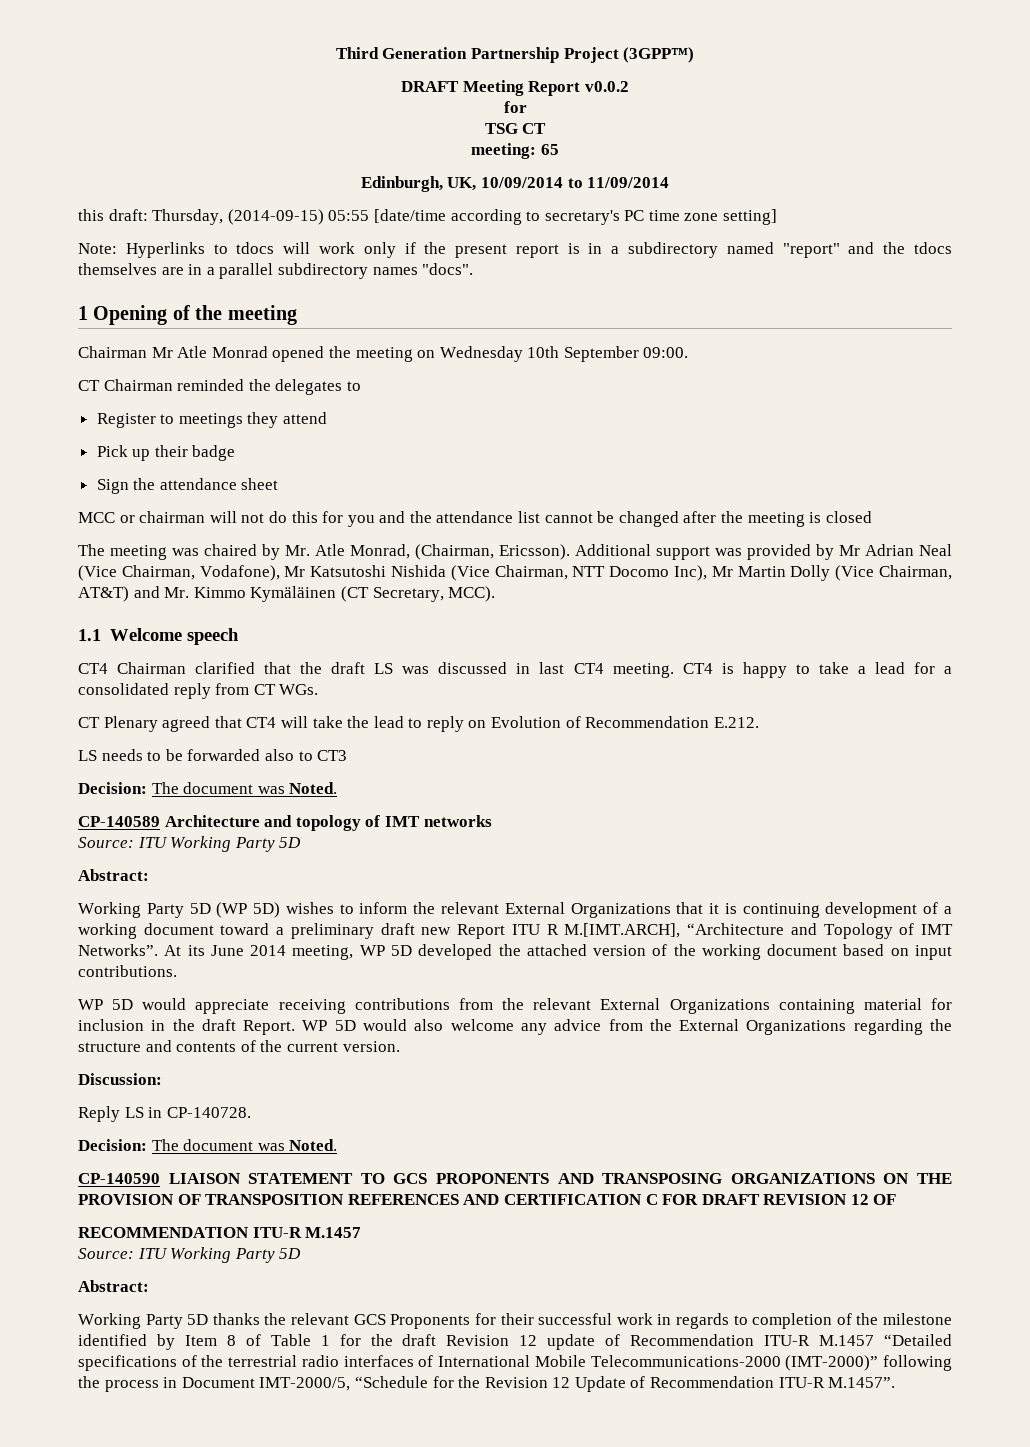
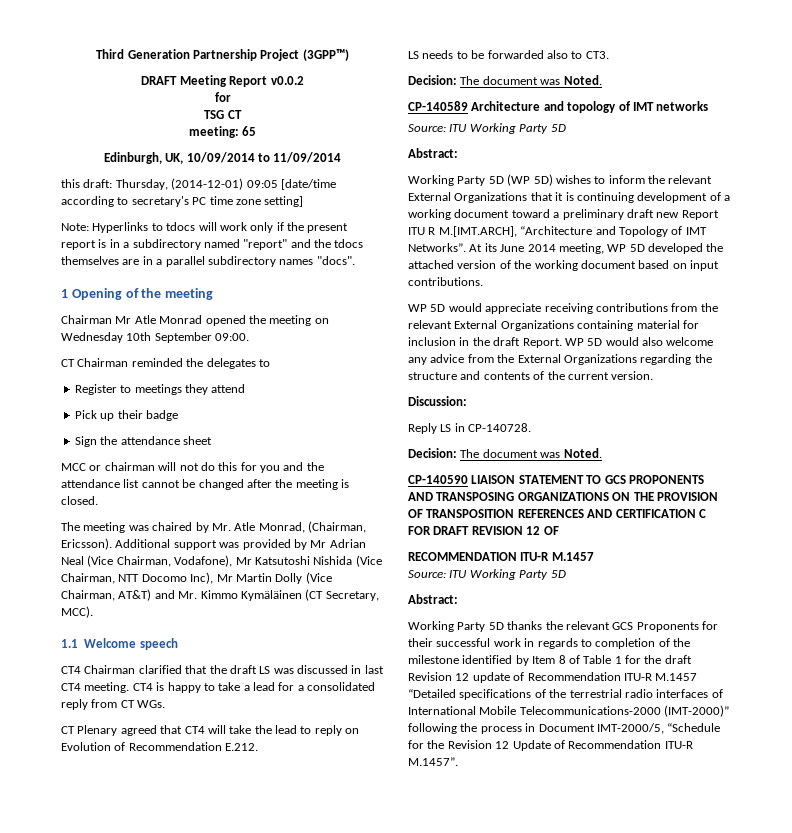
- this draft: Thursday, (2014-09-15) 05:55 [date/time according to secretary's PC time zone setting]
+ this draft: Thursday, (2014-12-01) 09:05 [date/time according to secretary's PC time zone setting]
- MCC or chairman will not do this for you and the attendance list cannot be changed after the meeting is closed
+ MCC or chairman will not do this for you and the attendance list cannot be changed after the meeting is closed.
- LS needs to be forwarded also to CT3
+ LS needs to be forwarded also to CT3.

